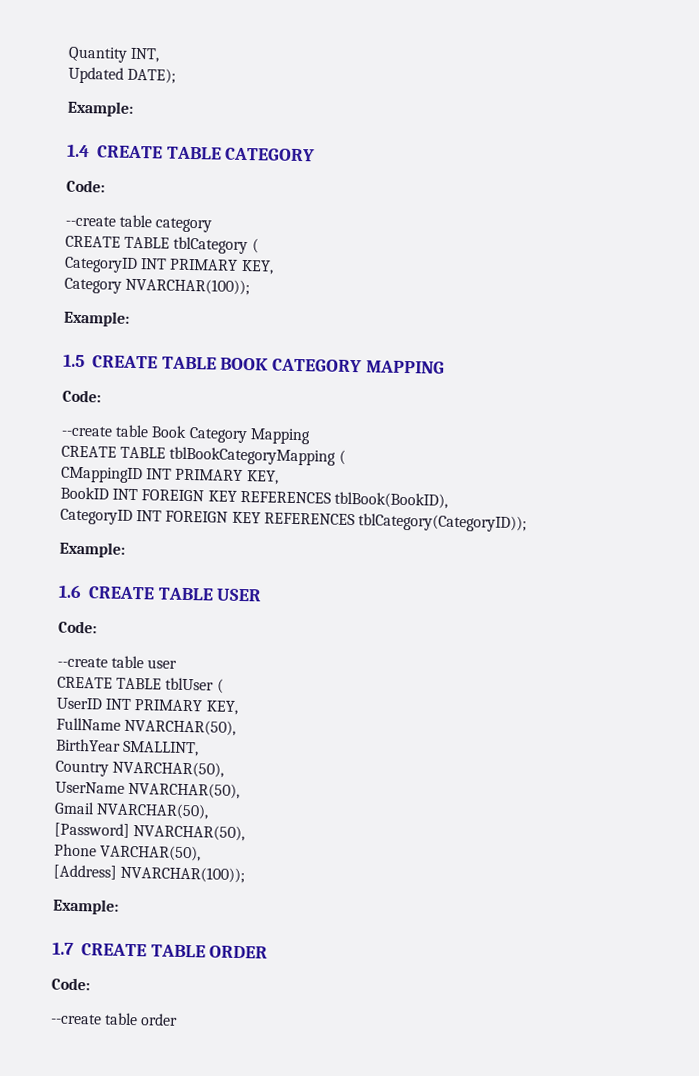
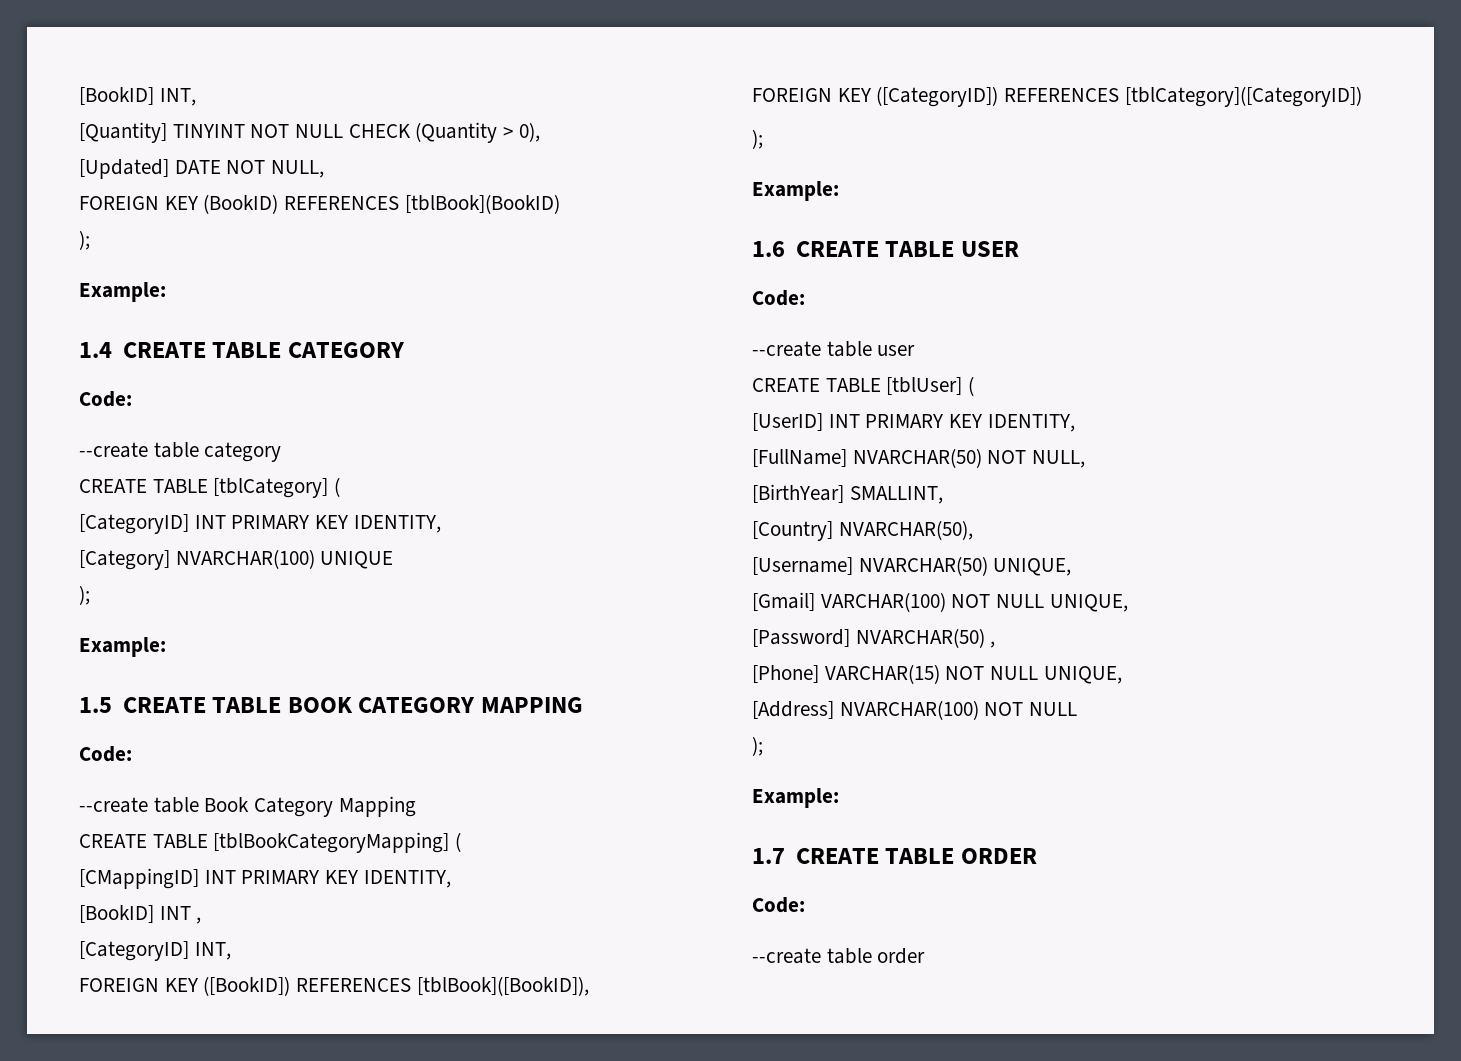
- Quantity INT,
- Updated DATE);
+ [BookID] INT,
+ [Quantity] TINYINT NOT NULL CHECK (Quantity > 0),
+ [Updated] DATE NOT NULL,
+ FOREIGN KEY (BookID) REFERENCES [tblBook](BookID)
+ );
- CREATE TABLE tblCategory (
- CategoryID INT PRIMARY KEY,
- Category NVARCHAR(100));
+ CREATE TABLE [tblCategory] (
+ [CategoryID] INT PRIMARY KEY IDENTITY,
+ [Category] NVARCHAR(100) UNIQUE
+ );
- CREATE TABLE tblBookCategoryMapping (
- CMappingID INT PRIMARY KEY,
- BookID INT FOREIGN KEY REFERENCES tblBook(BookID),
- CategoryID INT FOREIGN KEY REFERENCES tblCategory(CategoryID));
+ CREATE TABLE [tblBookCategoryMapping] (
+ [CMappingID] INT PRIMARY KEY IDENTITY,
+ [BookID] INT ,
+ [CategoryID] INT,
+ FOREIGN KEY ([BookID]) REFERENCES [tblBook]([BookID]),
+ FOREIGN KEY ([CategoryID]) REFERENCES [tblCategory]([CategoryID])
+ );
- CREATE TABLE tblUser (
- UserID INT PRIMARY KEY,
- FullName NVARCHAR(50),
- BirthYear SMALLINT,
- Country NVARCHAR(50),
- UserName NVARCHAR(50),
- Gmail NVARCHAR(50),
- [Password] NVARCHAR(50),
- Phone VARCHAR(50),
- [Address] NVARCHAR(100));
+ CREATE TABLE [tblUser] (
+ [UserID] INT PRIMARY KEY IDENTITY,
+ [FullName] NVARCHAR(50) NOT NULL,
+ [BirthYear] SMALLINT,
+ [Country] NVARCHAR(50),
+ [Username] NVARCHAR(50) UNIQUE,
+ [Gmail] VARCHAR(100) NOT NULL UNIQUE,
+ [Password] NVARCHAR(50) ,
+ [Phone] VARCHAR(15) NOT NULL UNIQUE,
+ [Address] NVARCHAR(100) NOT NULL
+ );

